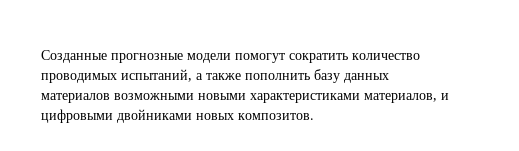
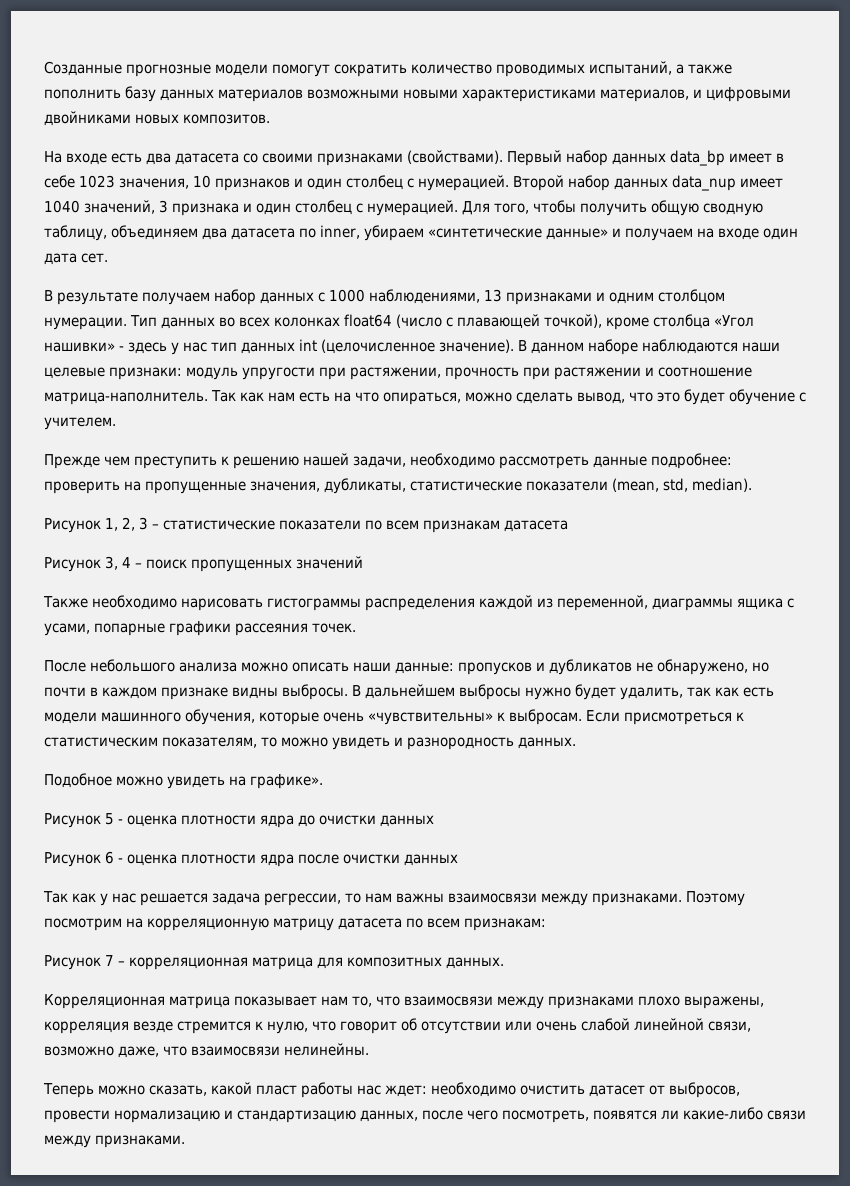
+ На входе есть два датасета со своими признаками (свойствами). Первый набор данных data_bp имеет в себе 1023 значения, 10 признаков и один столбец с нумерацией. Второй набор данных data_nup имеет 1040 значений, 3 признака и один столбец с нумерацией. Для того, чтобы получить общую сводную таблицу, объединяем два датасета по inner, убираем «синтетические данные» и получаем на входе один дата сет.
+ В результате получаем набор данных с 1000 наблюдениями, 13 признаками и одним столбцом нумерации. Тип данных во всех колонках float64 (число с плавающей точкой), кроме столбца «Угол нашивки» - здесь у нас тип данных int (целочисленное значение). В данном наборе наблюдаются наши целевые признаки: модуль упругости при растяжении, прочность при растяжении и соотношение матрица-наполнитель. Так как нам есть на что опираться, можно сделать вывод, что это будет обучение с учителем.
+ Прежде чем преступить к решению нашей задачи, необходимо рассмотреть данные подробнее: проверить на пропущенные значения, дубликаты, статистические показатели (mean, std, median).
+ Рисунок 1, 2, 3 – статистические показатели по всем признакам датасета
+ Рисунок 3, 4 – поиск пропущенных значений
+ Также необходимо нарисовать гистограммы распределения каждой из переменной, диаграммы ящика с усами, попарные графики рассеяния точек.
+ После небольшого анализа можно описать наши данные: пропусков и дубликатов не обнаружено, но почти в каждом признаке видны выбросы. В дальнейшем выбросы нужно будет удалить, так как есть модели машинного обучения, которые очень «чувствительны» к выбросам. Если присмотреться к статистическим показателям, то можно увидеть и разнородность данных.
+ Подобное можно увидеть на графике».
+ Рисунок 5 - оценка плотности ядра до очистки данных
+ Рисунок 6 - оценка плотности ядра после очистки данных
+ Так как у нас решается задача регрессии, то нам важны взаимосвязи между признаками. Поэтому посмотрим на корреляционную матрицу датасета по всем признакам:
+ Рисунок 7 – корреляционная матрица для композитных данных.
+ Корреляционная матрица показывает нам то, что взаимосвязи между признаками плохо выражены, корреляция везде стремится к нулю, что говорит об отсутствии или очень слабой линейной связи, возможно даже, что взаимосвязи нелинейны.
+ Теперь можно сказать, какой пласт работы нас ждет: необходимо очистить датасет от выбросов, провести нормализацию и стандартизацию данных, после чего посмотреть, появятся ли какие-либо связи между признаками.

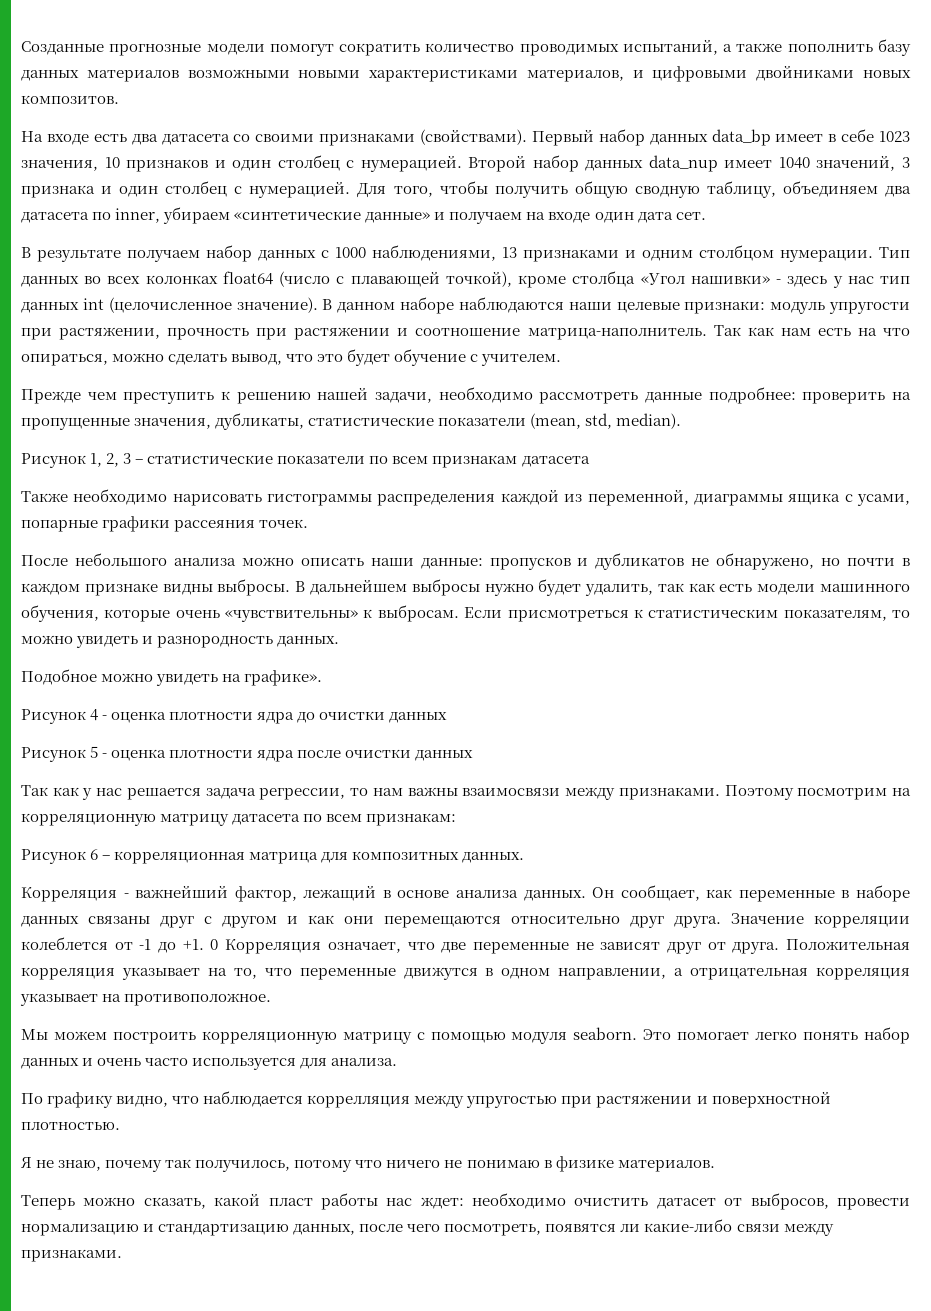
- Рисунок 3, 4 – поиск пропущенных значений
- Рисунок 5 - оценка плотности ядра до очистки данных
+ Рисунок 4 - оценка плотности ядра до очистки данных
- Рисунок 6 - оценка плотности ядра после очистки данных
+ Рисунок 5 - оценка плотности ядра после очистки данных
- Рисунок 7 – корреляционная матрица для композитных данных.
+ Рисунок 6 – корреляционная матрица для композитных данных.
- Корреляционная матрица показывает нам то, что взаимосвязи между признаками плохо выражены, корреляция везде стремится к нулю, что говорит об отсутствии или очень слабой линейной связи, возможно даже, что взаимосвязи нелинейны.
+ Корреляция - важнейший фактор, лежащий в основе анализа данных. Он сообщает, как переменные в наборе данных связаны друг с другом и как они перемещаются относительно друг друга. Значение корреляции колеблется от -1 до +1. 0 Корреляция означает, что две переменные не зависят друг от друга. Положительная корреляция указывает на то, что переменные движутся в одном направлении, а отрицательная корреляция указывает на противоположное.
+ Мы можем построить корреляционную матрицу с помощью модуля seaborn. Это помогает легко понять набор данных и очень часто используется для анализа.
+ По графику видно, что наблюдается коррелляция между упругостью при растяжении и поверхностной плотностью.
+ Я не знаю, почему так получилось, потому что ничего не понимаю в физике материалов.

